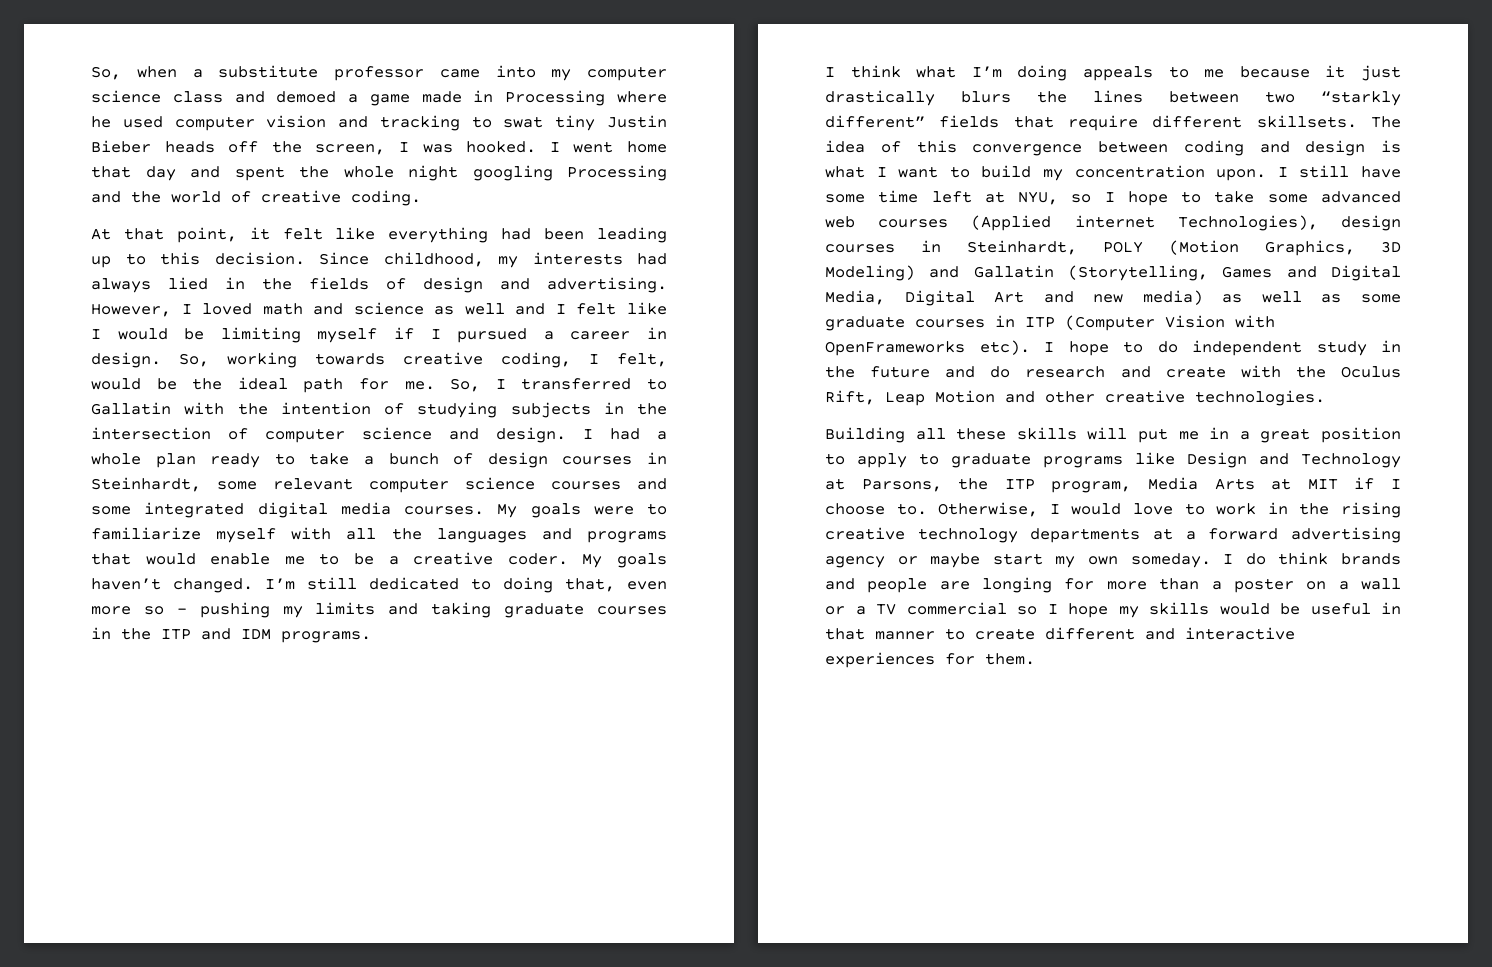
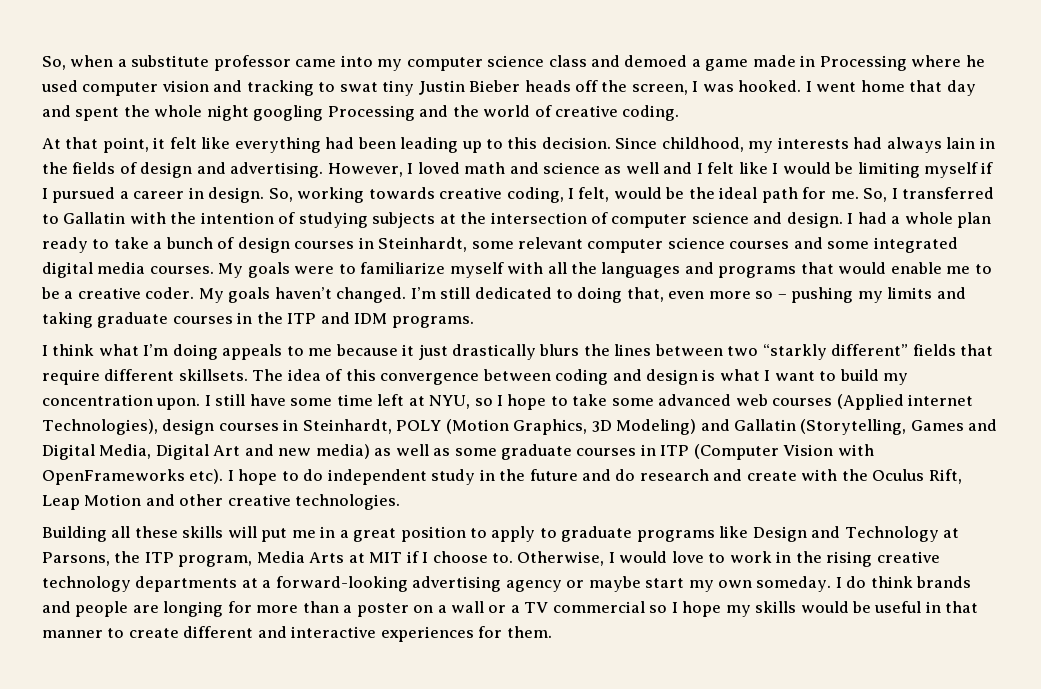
- Since childhood, my interests had always lied in the fields of design and advertising.
+ Since childhood, my interests had always lain in the fields of design and advertising.
- So, I transferred to Gallatin with the intention of studying subjects in the intersection of computer science and design.
+ So, I transferred to Gallatin with the intention of studying subjects at the intersection of computer science and design.
- Otherwise, I would love to work in the rising creative technology departments at a forward advertising agency or maybe start my own someday.
+ Otherwise, I would love to work in the rising creative technology departments at a forward-looking advertising agency or maybe start my own someday.

